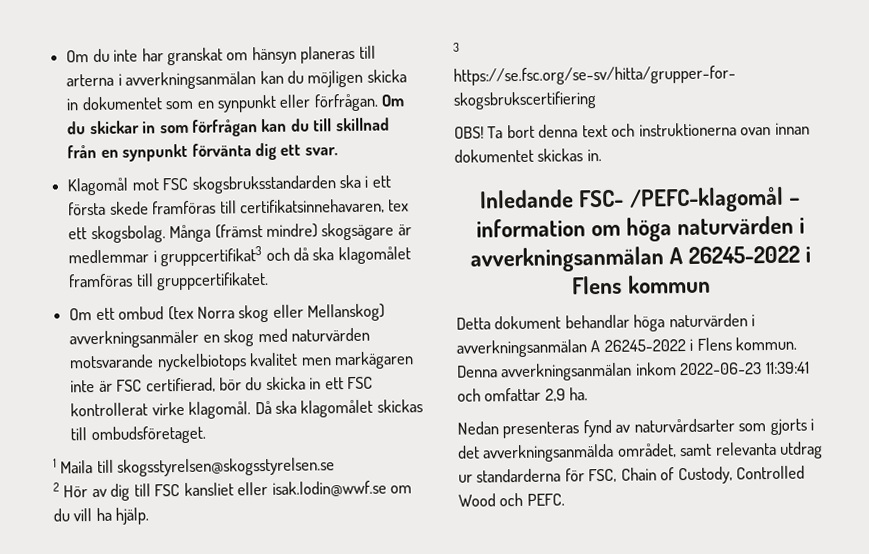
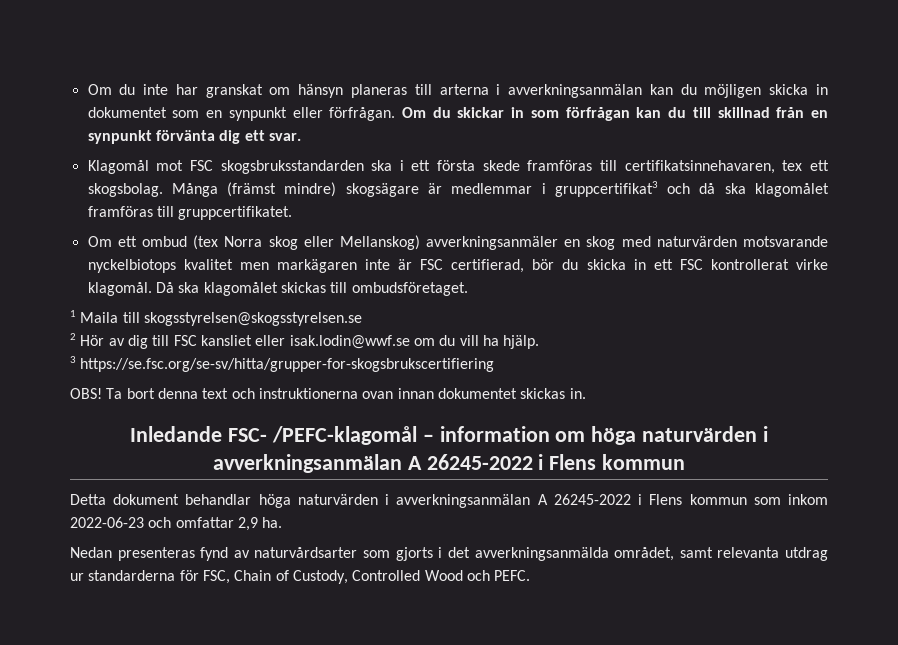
- Detta dokument behandlar höga naturvärden i avverkningsanmälan A 26245-2022 i Flens kommun. Denna avverkningsanmälan inkom 2022-06-23 11:39:41 och omfattar 2,9 ha.
+ Detta dokument behandlar höga naturvärden i avverkningsanmälan A 26245-2022 i Flens kommun som inkom 2022-06-23 och omfattar 2,9 ha.

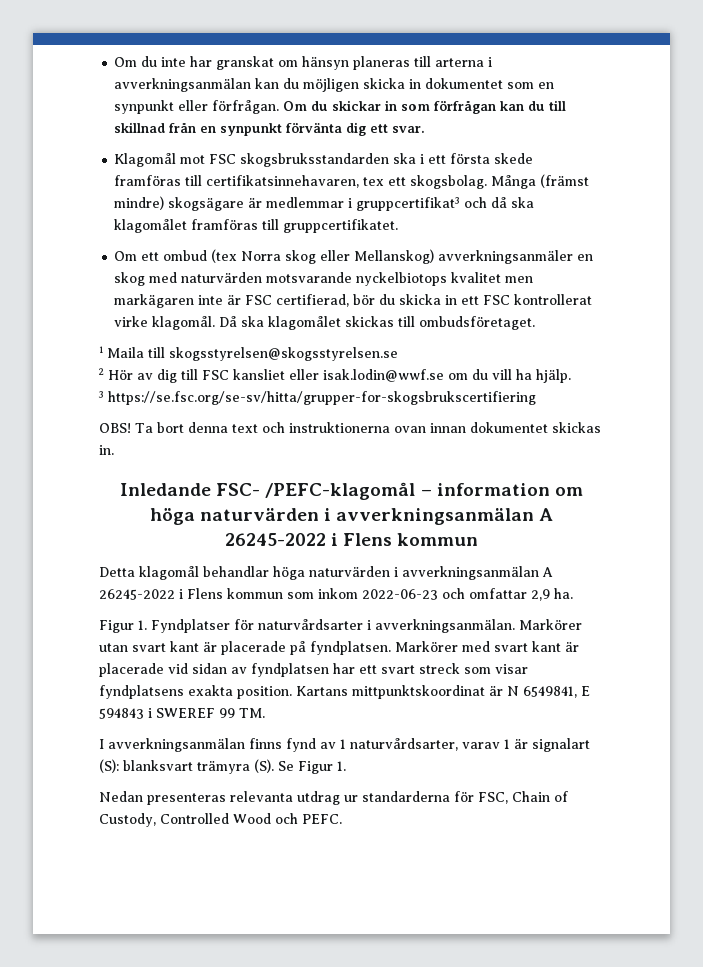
- Detta dokument behandlar höga naturvärden i avverkningsanmälan A 26245-2022 i Flens kommun som inkom 2022-06-23 och omfattar 2,9 ha.
+ Detta klagomål behandlar höga naturvärden i avverkningsanmälan A 26245-2022 i Flens kommun som inkom 2022-06-23 och omfattar 2,9 ha.
- Nedan presenteras fynd av naturvårdsarter som gjorts i det avverkningsanmälda området, samt relevanta utdrag ur standarderna för FSC, Chain of Custody, Controlled Wood och PEFC.
+ Figur 1. Fyndplatser för naturvårdsarter i avverkningsanmälan. Markörer utan svart kant är placerade på fyndplatsen. Markörer med svart kant är placerade vid sidan av fyndplatsen har ett svart streck som visar fyndplatsens exakta position. Kartans mittpunktskoordinat är N 6549841, E 594843 i SWEREF 99 TM.
+ I avverkningsanmälan finns fynd av 1 naturvårdsarter, varav 1 är signalart (S): blanksvart trämyra (S). Se Figur 1.
+ Nedan presenteras relevanta utdrag ur standarderna för FSC, Chain of Custody, Controlled Wood och PEFC.

